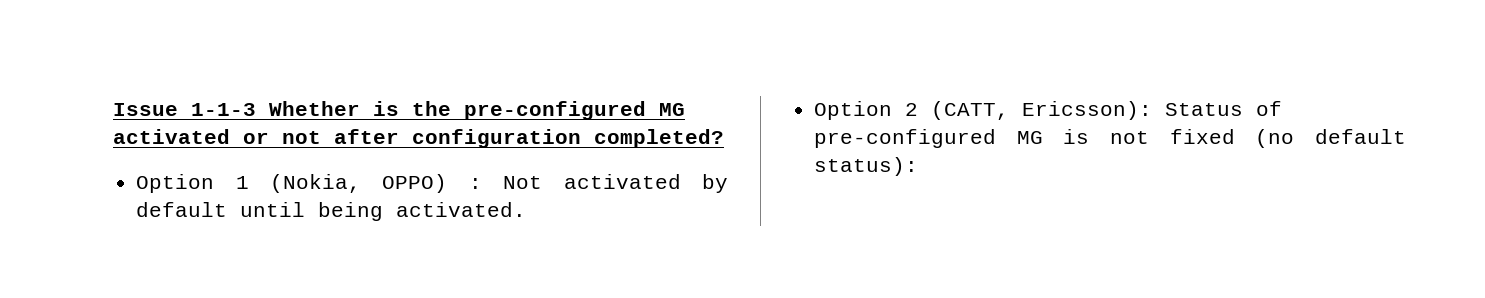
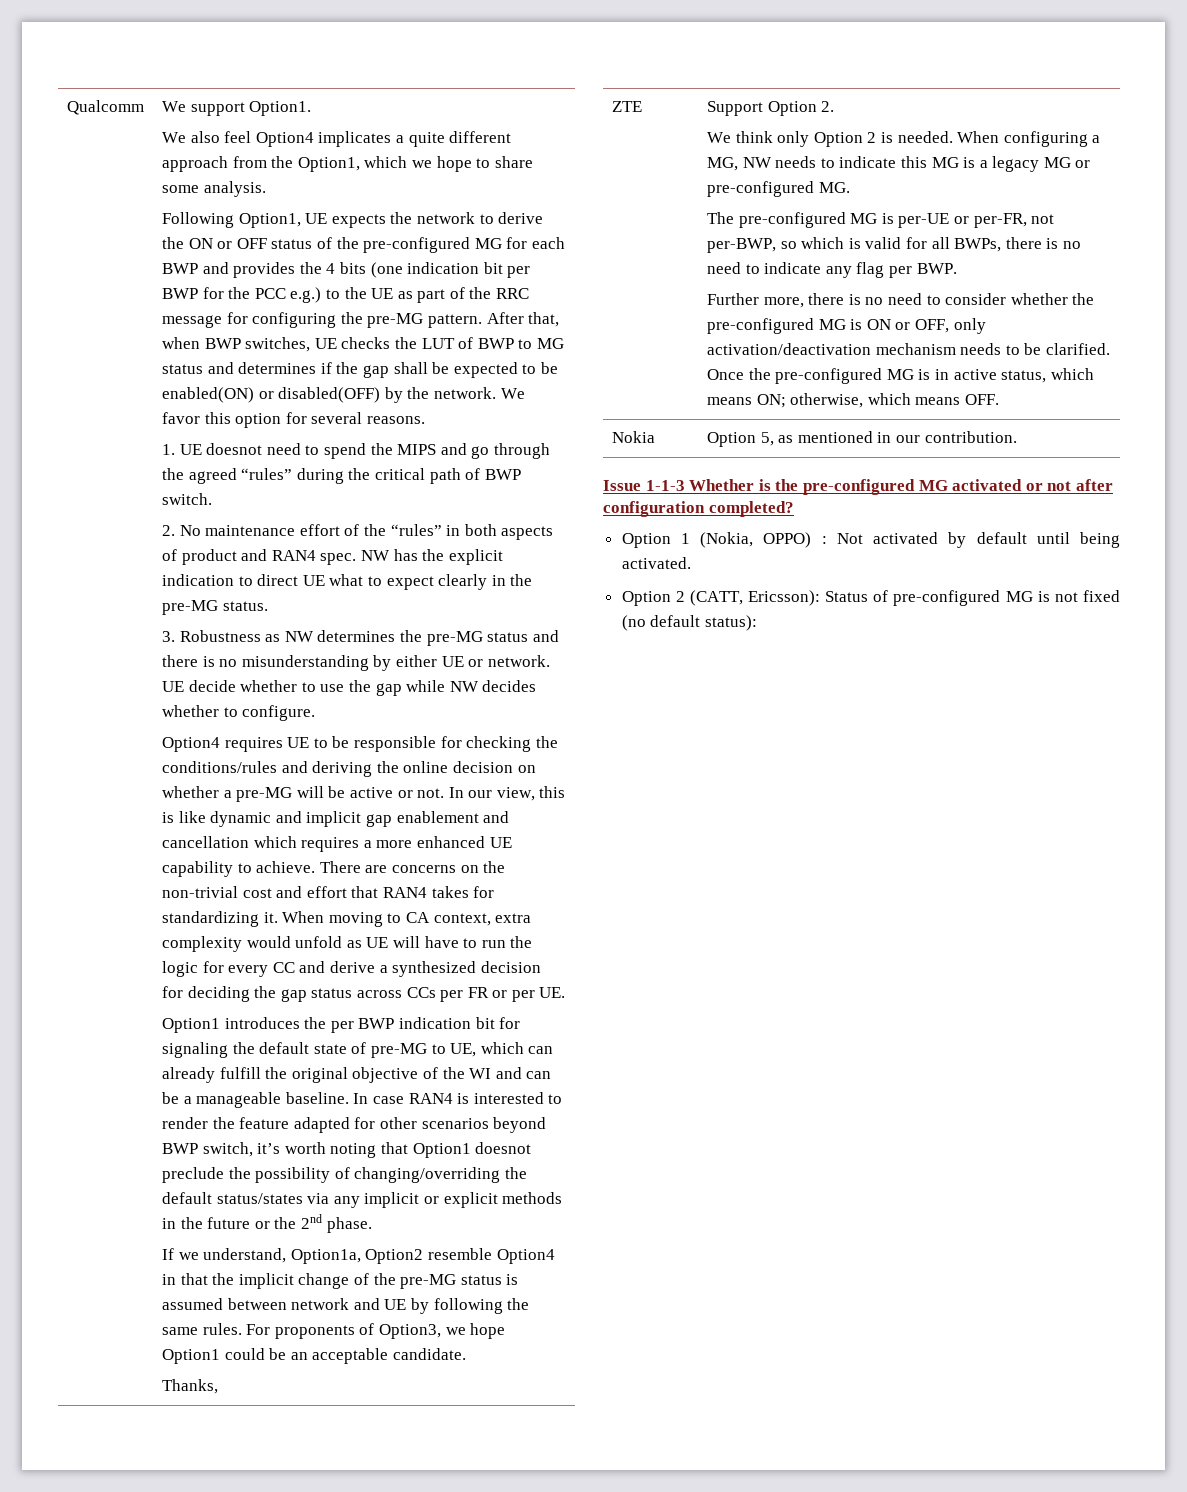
+ Qualcomm | We support Option1.
+ We also feel Option4 implicates a quite different approach from the Option1, which we hope to share some analysis.
+ Following Option1, UE expects the network to derive the ON or OFF status of the pre-configured MG for each BWP and provides the 4 bits (one indication bit per BWP for the PCC e.g.) to the UE as part of the RRC message for configuring the pre-MG pattern. After that, when BWP switches, UE checks the LUT of BWP to MG status and determines if the gap shall be expected to be enabled(ON) or disabled(OFF) by the network. We favor this option for several reasons.
+ 1. UE doesnot need to spend the MIPS and go through the agreed “rules” during the critical path of BWP switch.
+ 2. No maintenance effort of the “rules” in both aspects of product and RAN4 spec. NW has the explicit indication to direct UE what to expect clearly in the pre-MG status.
+ 3. Robustness as NW determines the pre-MG status and there is no misunderstanding by either UE or network. UE decide whether to use the gap while NW decides whether to configure.
+ Option4 requires UE to be responsible for checking the conditions/rules and deriving the online decision on whether a pre-MG will be active or not. In our view, this is like dynamic and implicit gap enablement and cancellation which requires a more enhanced UE capability to achieve. There are concerns on the non-trivial cost and effort that RAN4 takes for standardizing it. When moving to CA context, extra complexity would unfold as UE will have to run the logic for every CC and derive a synthesized decision for deciding the gap status across CCs per FR or per UE.
+ Option1 introduces the per BWP indication bit for signaling the default state of pre-MG to UE, which can already fulfill the original objective of the WI and can be a manageable baseline. In case RAN4 is interested to render the feature adapted for other scenarios beyond BWP switch, it’s worth noting that Option1 doesnot preclude the possibility of changing/overriding the default status/states via any implicit or explicit methods in the future or the 2nd phase.
+ If we understand, Option1a, Option2 resemble Option4 in that the implicit change of the pre-MG status is assumed between network and UE by following the same rules. For proponents of Option3, we hope Option1 could be an acceptable candidate.
+ Thanks,
+ ZTE | Support Option 2.
+ We think only Option 2 is needed. When configuring a MG, NW needs to indicate this MG is a legacy MG or pre-configured MG.
+ The pre-configured MG is per-UE or per-FR, not per-BWP, so which is valid for all BWPs, there is no need to indicate any flag per BWP.
+ Further more, there is no need to consider whether the pre-configured MG is ON or OFF, only activation/deactivation mechanism needs to be clarified. Once the pre-configured MG is in active status, which means ON; otherwise, which means OFF.
+ Nokia | Option 5, as mentioned in our contribution.

